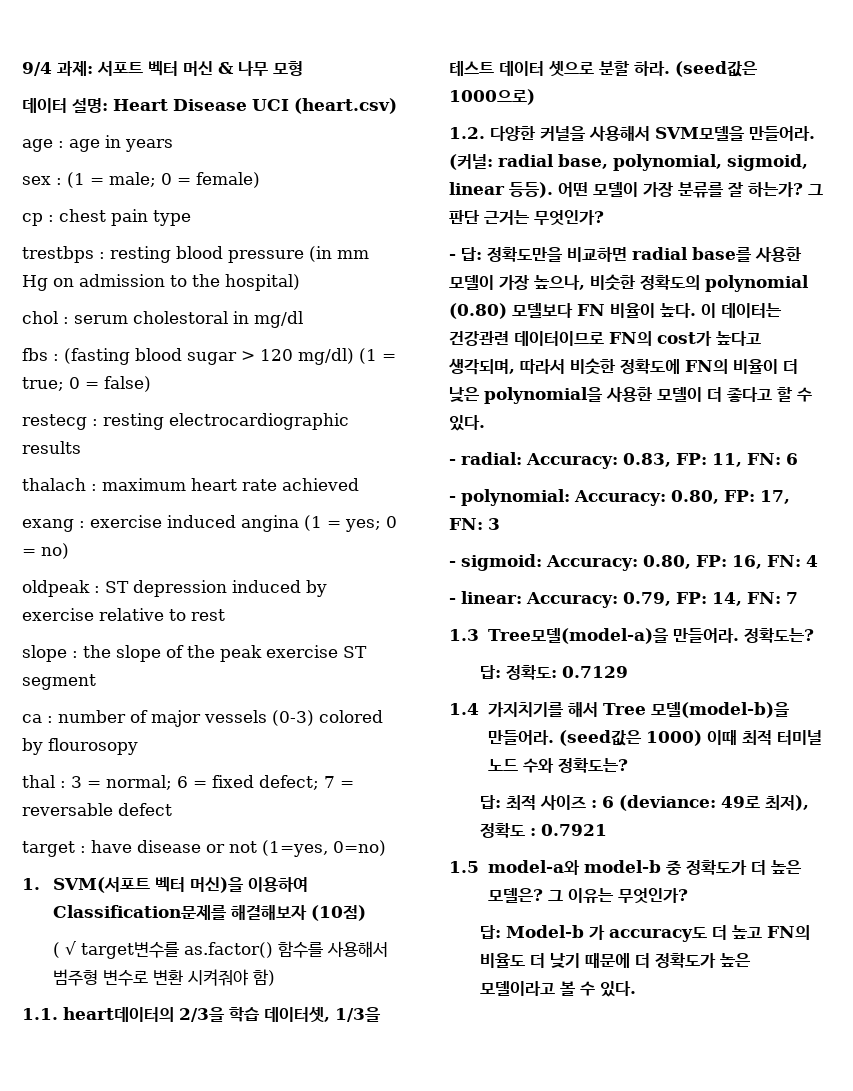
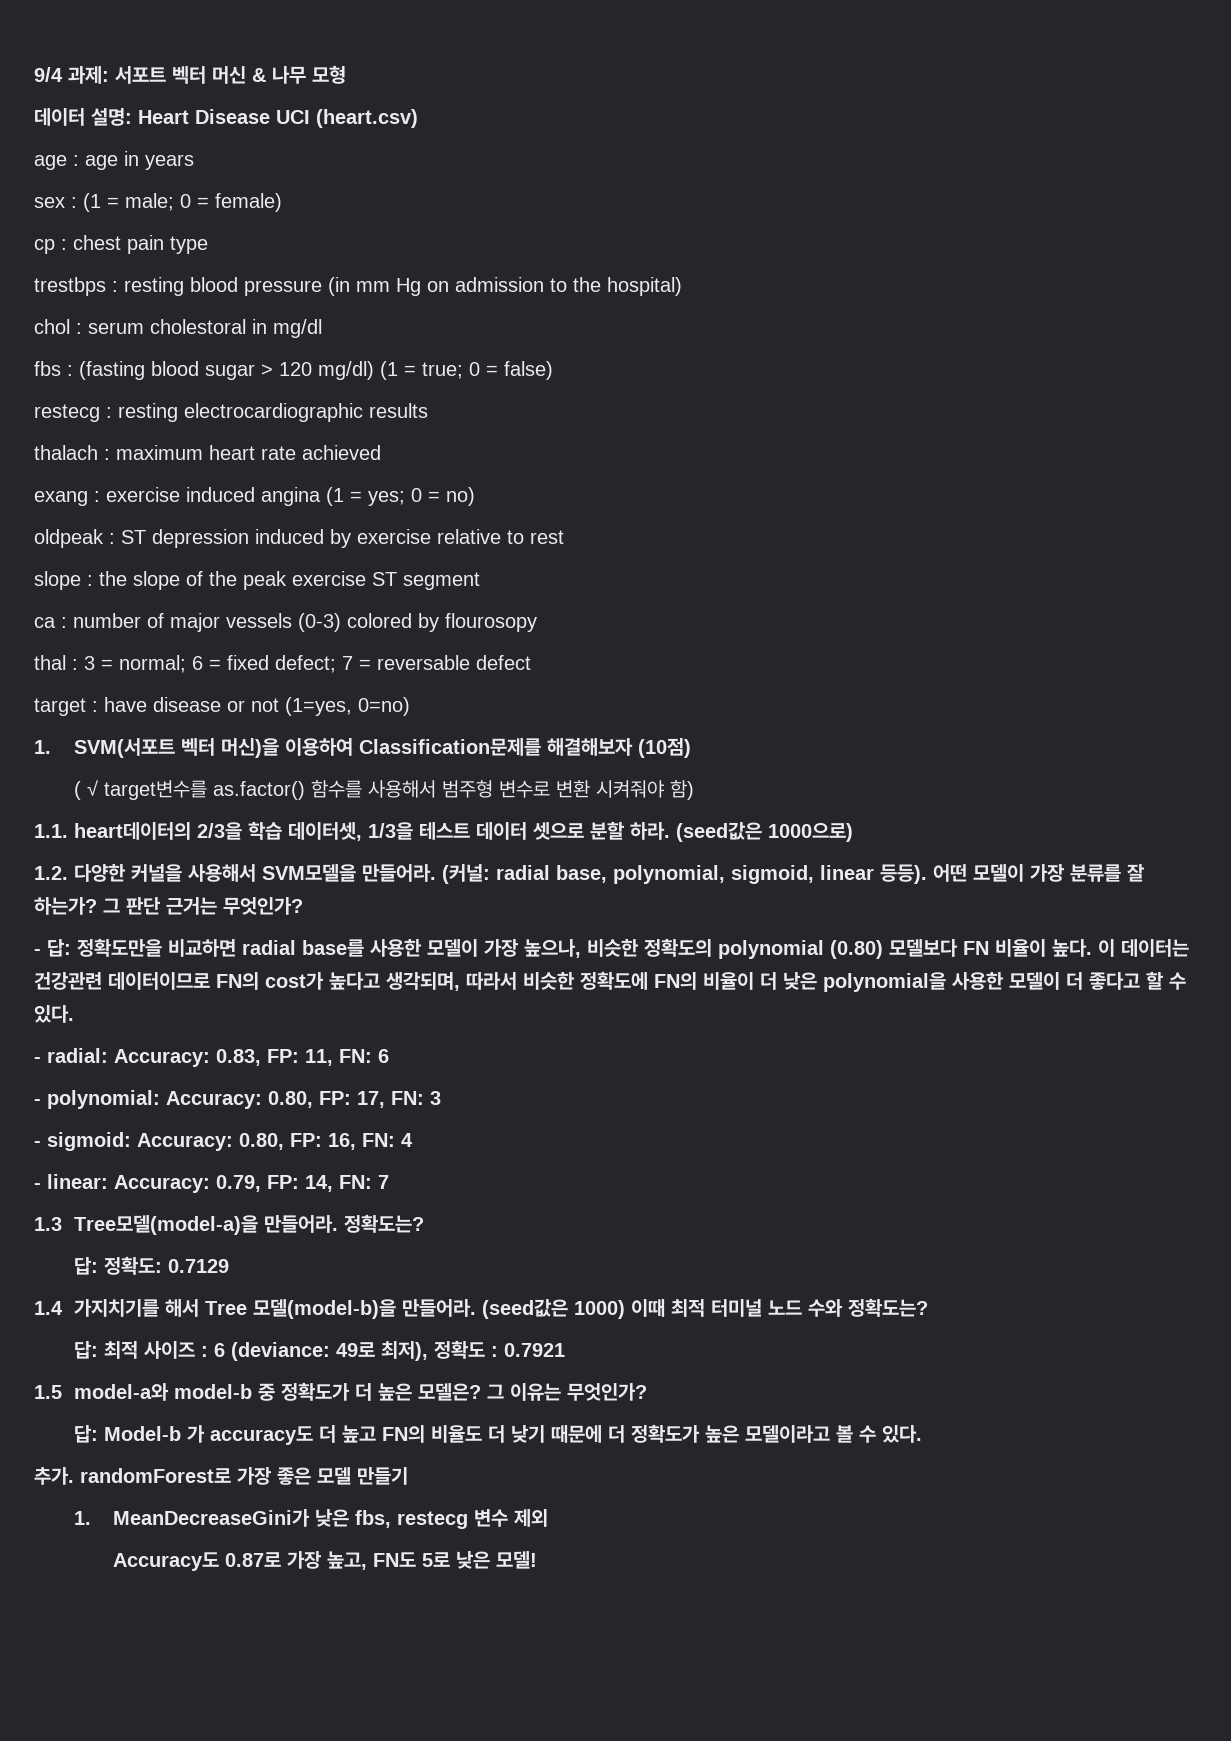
+ 추가. randomForest로 가장 좋은 모델 만들기
+ 1. MeanDecreaseGini가 낮은 fbs, restecg 변수 제외
+ Accuracy도 0.87로 가장 높고, FN도 5로 낮은 모델!

